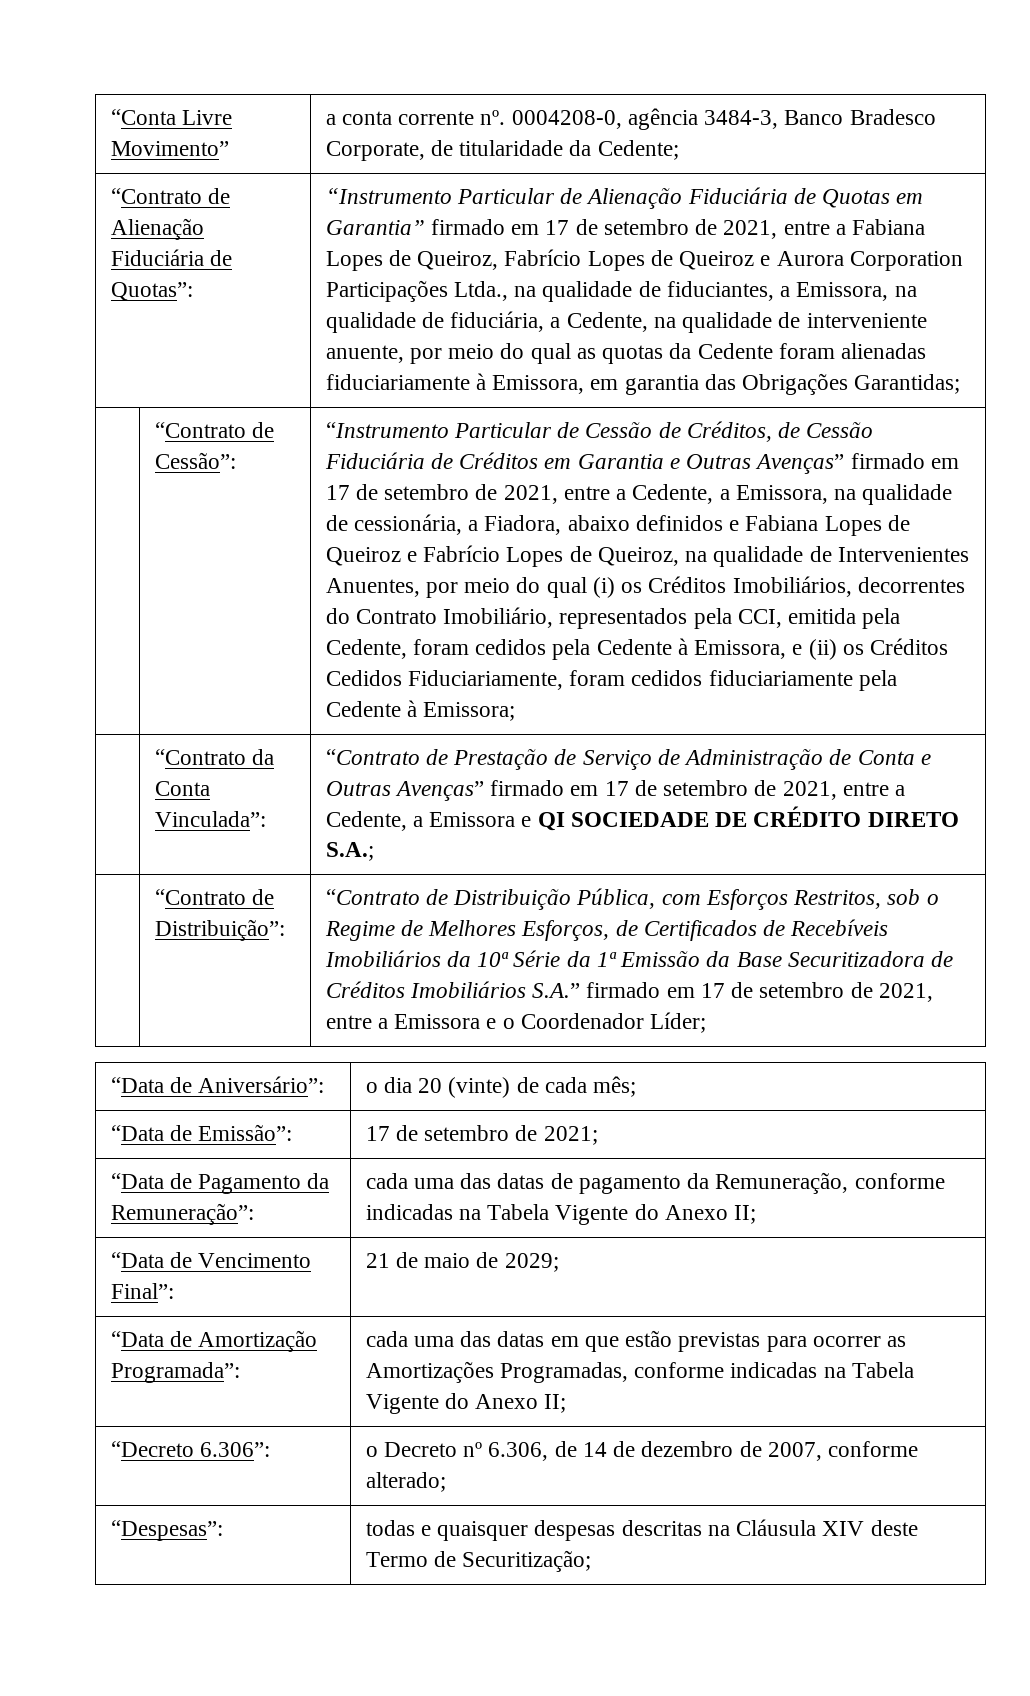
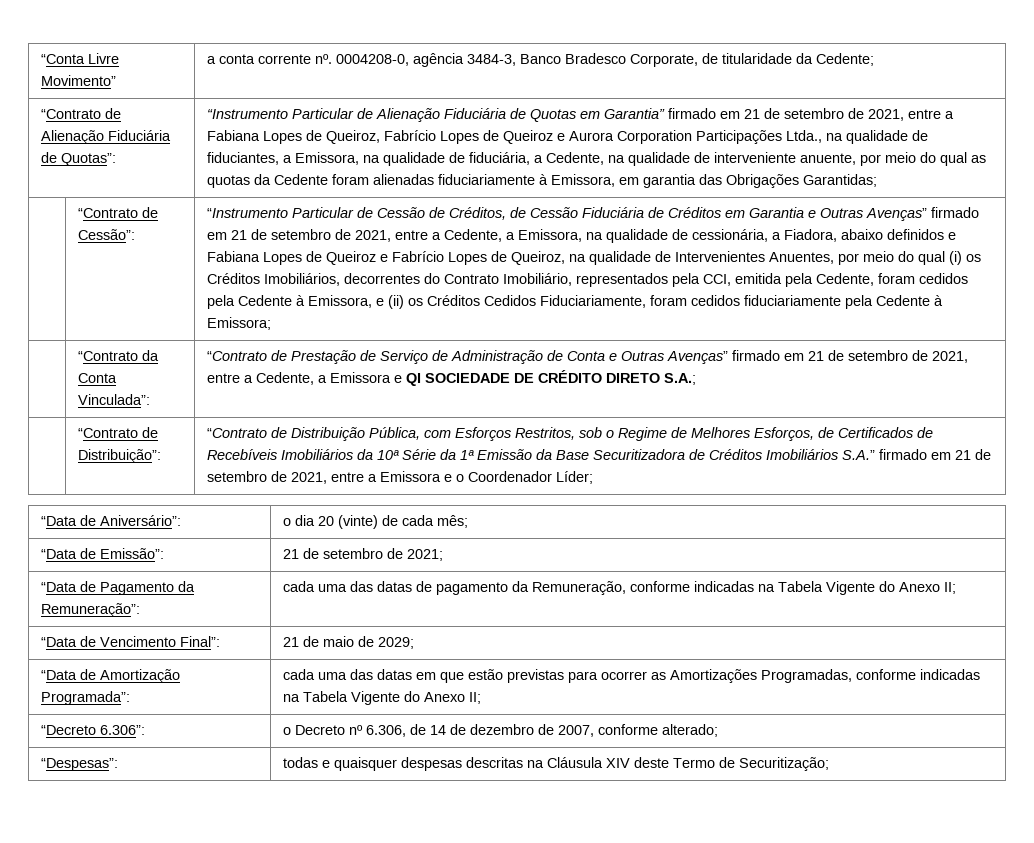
- “Instrumento Particular de Alienação Fiduciária de Quotas em Garantia” firmado em 17 de setembro de 2021, entre a Fabiana Lopes de Queiroz, Fabrício Lopes de Queiroz e Aurora Corporation Participações Ltda., na qualidade de fiduciantes, a Emissora, na qualidade de fiduciária, a Cedente, na qualidade de interveniente anuente, por meio do qual as quotas da Cedente foram alienadas fiduciariamente à Emissora, em garantia das Obrigações Garantidas;
+ “Instrumento Particular de Alienação Fiduciária de Quotas em Garantia” firmado em 21 de setembro de 2021, entre a Fabiana Lopes de Queiroz, Fabrício Lopes de Queiroz e Aurora Corporation Participações Ltda., na qualidade de fiduciantes, a Emissora, na qualidade de fiduciária, a Cedente, na qualidade de interveniente anuente, por meio do qual as quotas da Cedente foram alienadas fiduciariamente à Emissora, em garantia das Obrigações Garantidas;
- “Instrumento Particular de Cessão de Créditos, de Cessão Fiduciária de Créditos em Garantia e Outras Avenças” firmado em 17 de setembro de 2021, entre a Cedente, a Emissora, na qualidade de cessionária, a Fiadora, abaixo definidos e Fabiana Lopes de Queiroz e Fabrício Lopes de Queiroz, na qualidade de Intervenientes Anuentes, por meio do qual (i) os Créditos Imobiliários, decorrentes do Contrato Imobiliário, representados pela CCI, emitida pela Cedente, foram cedidos pela Cedente à Emissora, e (ii) os Créditos Cedidos Fiduciariamente, foram cedidos fiduciariamente pela Cedente à Emissora;
+ “Instrumento Particular de Cessão de Créditos, de Cessão Fiduciária de Créditos em Garantia e Outras Avenças” firmado em 21 de setembro de 2021, entre a Cedente, a Emissora, na qualidade de cessionária, a Fiadora, abaixo definidos e Fabiana Lopes de Queiroz e Fabrício Lopes de Queiroz, na qualidade de Intervenientes Anuentes, por meio do qual (i) os Créditos Imobiliários, decorrentes do Contrato Imobiliário, representados pela CCI, emitida pela Cedente, foram cedidos pela Cedente à Emissora, e (ii) os Créditos Cedidos Fiduciariamente, foram cedidos fiduciariamente pela Cedente à Emissora;
- | “Contrato da Conta Vinculada”: | “Contrato de Prestação de Serviço de Administração de Conta e Outras Avenças” firmado em 17 de setembro de 2021, entre a Cedente, a Emissora e QI SOCIEDADE DE CRÉDITO DIRETO S.A.;
+ | “Contrato da Conta Vinculada”: | “Contrato de Prestação de Serviço de Administração de Conta e Outras Avenças” firmado em 21 de setembro de 2021, entre a Cedente, a Emissora e QI SOCIEDADE DE CRÉDITO DIRETO S.A.;
- “Contrato de Distribuição Pública, com Esforços Restritos, sob o Regime de Melhores Esforços, de Certificados de Recebíveis Imobiliários da 10ª Série da 1ª Emissão da Base Securitizadora de Créditos Imobiliários S.A.” firmado em 17 de setembro de 2021, entre a Emissora e o Coordenador Líder;
+ “Contrato de Distribuição Pública, com Esforços Restritos, sob o Regime de Melhores Esforços, de Certificados de Recebíveis Imobiliários da 10ª Série da 1ª Emissão da Base Securitizadora de Créditos Imobiliários S.A.” firmado em 21 de setembro de 2021, entre a Emissora e o Coordenador Líder;
- “Data de Emissão”: | 17 de setembro de 2021;
+ “Data de Emissão”: | 21 de setembro de 2021;

